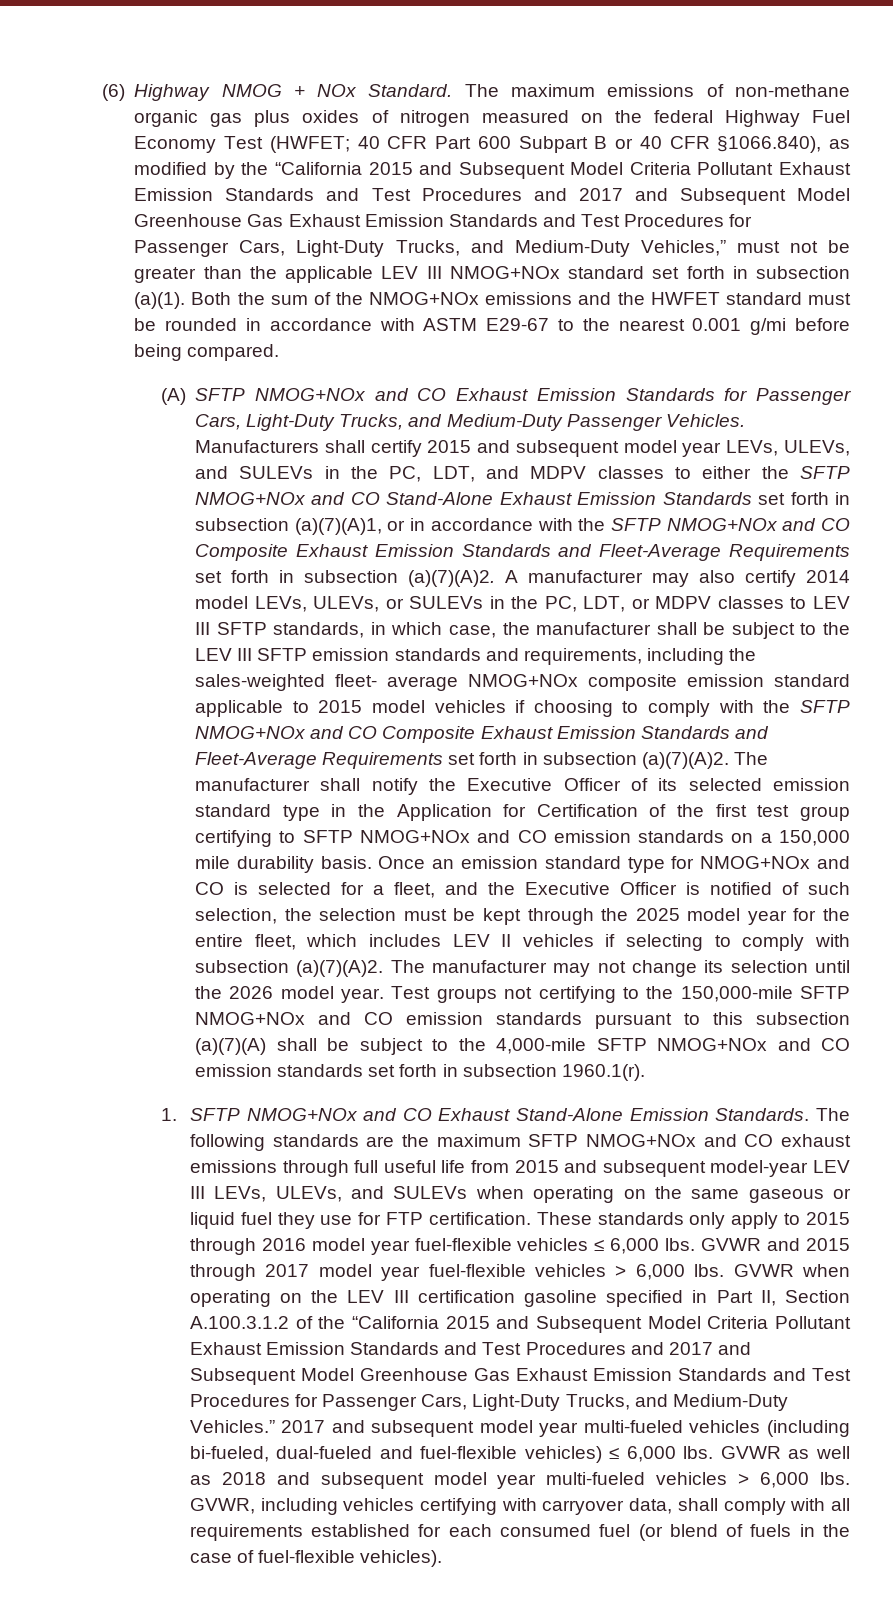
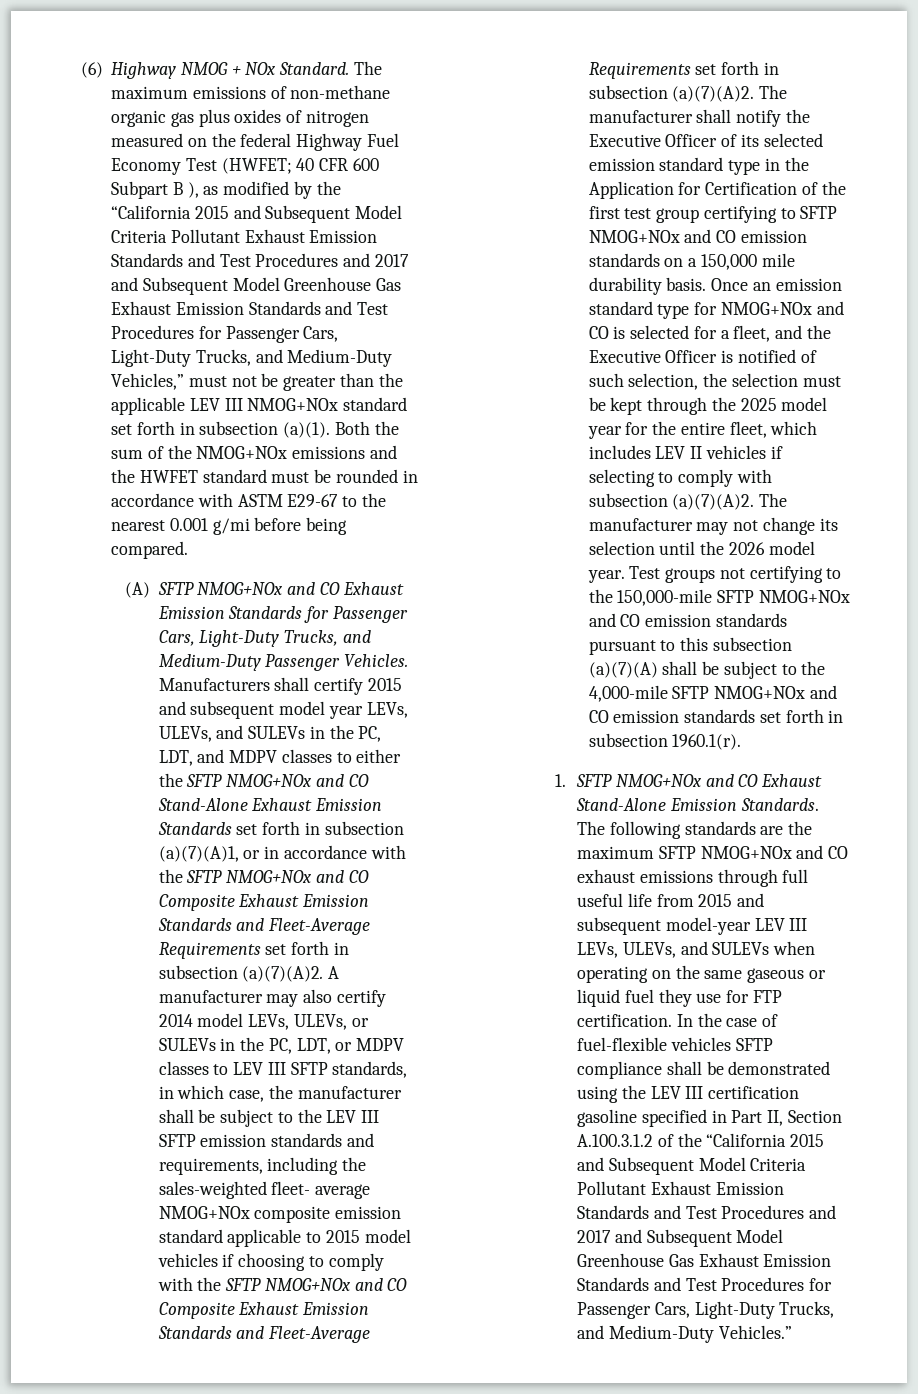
- 40 CFR Part 600 Subpart B or 40 CFR §1066.840), as modified by the “California 2015 and Subsequent Model Criteria Pollutant Exhaust Emission Standards and Test Procedures and 2017 and Subsequent Model Greenhouse Gas Exhaust Emission Standards and Test Procedures for Passenger Cars, Light-Duty Trucks, and Medium-Duty Vehicles,” must not be greater than the applicable LEV III NMOG+NOx standard set forth in subsection (a)(1).
+ 40 CFR 600 Subpart B ), as modified by the “California 2015 and Subsequent Model Criteria Pollutant Exhaust Emission Standards and Test Procedures and 2017 and Subsequent Model Greenhouse Gas Exhaust Emission Standards and Test Procedures for Passenger Cars, Light-Duty Trucks, and Medium-Duty Vehicles,” must not be greater than the applicable LEV III NMOG+NOx standard set forth in subsection (a)(1).
- These standards only apply to 2015 through 2016 model year fuel-flexible vehicles ≤ 6,000 lbs. GVWR and 2015 through 2017 model year fuel-flexible vehicles > 6,000 lbs. GVWR when operating on the LEV III certification gasoline specified in Part II, Section A.100.3.1.2 of the “California 2015 and Subsequent Model Criteria Pollutant Exhaust Emission Standards and Test Procedures and 2017 and Subsequent Model Greenhouse Gas Exhaust Emission Standards and Test Procedures for Passenger Cars, Light-Duty Trucks, and Medium-Duty Vehicles.” 2017 and subsequent model year multi-fueled vehicles (including bi-fueled, dual-fueled and fuel-flexible vehicles) ≤ 6,000 lbs. GVWR as well as 2018 and subsequent model year multi-fueled vehicles > 6,000 lbs. GVWR, including vehicles certifying with carryover data, shall comply with all requirements established for each consumed fuel (or blend of fuels in the case of fuel-flexible vehicles).
+ In the case of fuel-flexible vehicles SFTP compliance shall be demonstrated using the LEV III certification gasoline specified in Part II, Section A.100.3.1.2 of the “California 2015 and Subsequent Model Criteria Pollutant Exhaust Emission Standards and Test Procedures and 2017 and Subsequent Model Greenhouse Gas Exhaust Emission Standards and Test Procedures for Passenger Cars, Light-Duty Trucks, and Medium-Duty Vehicles.”

